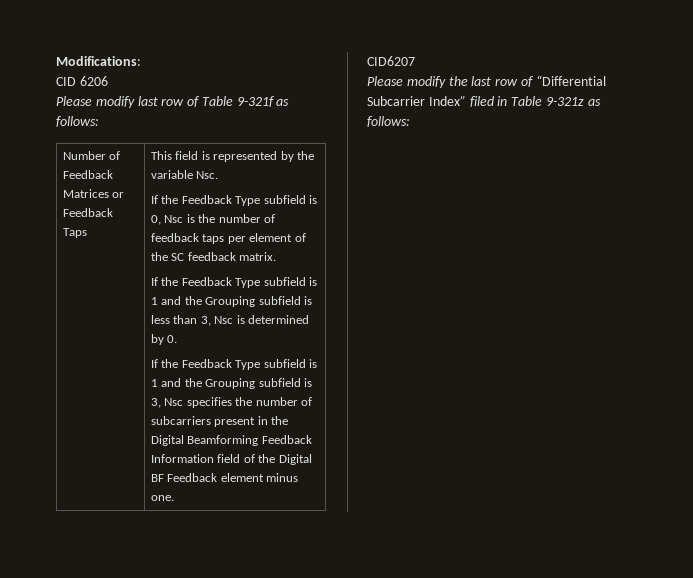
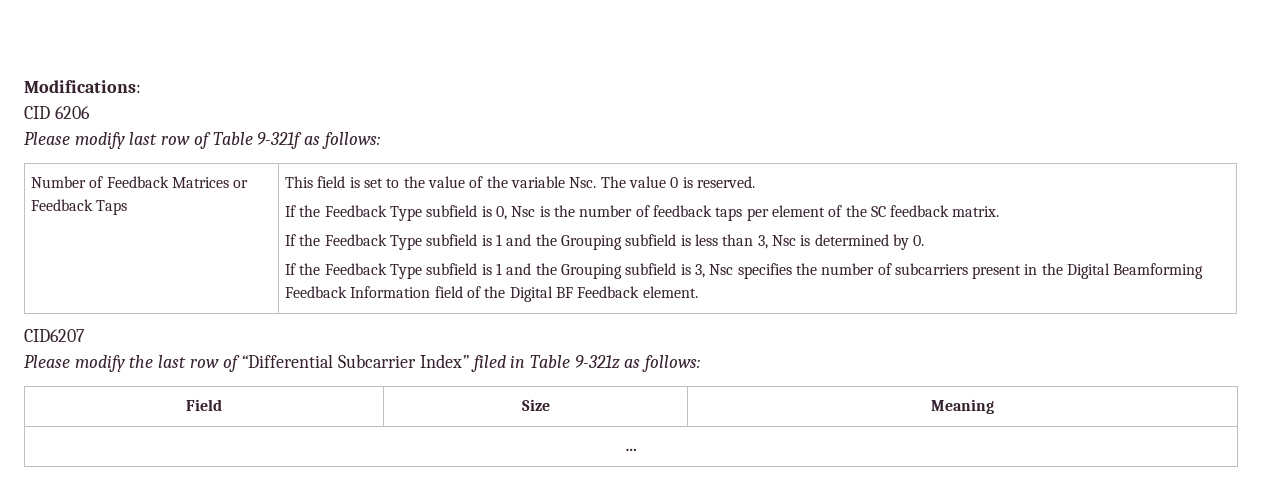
- This field is represented by the variable Nsc.
+ This field is set to the value of the variable Nsc. The value 0 is reserved.
- If the Feedback Type subfield is 1 and the Grouping subfield is 3, Nsc specifies the number of subcarriers present in the Digital Beamforming Feedback Information field of the Digital BF Feedback element minus one.
+ If the Feedback Type subfield is 1 and the Grouping subfield is 3, Nsc specifies the number of subcarriers present in the Digital Beamforming Feedback Information field of the Digital BF Feedback element.
+ Field | Size | Meaning
+ …

